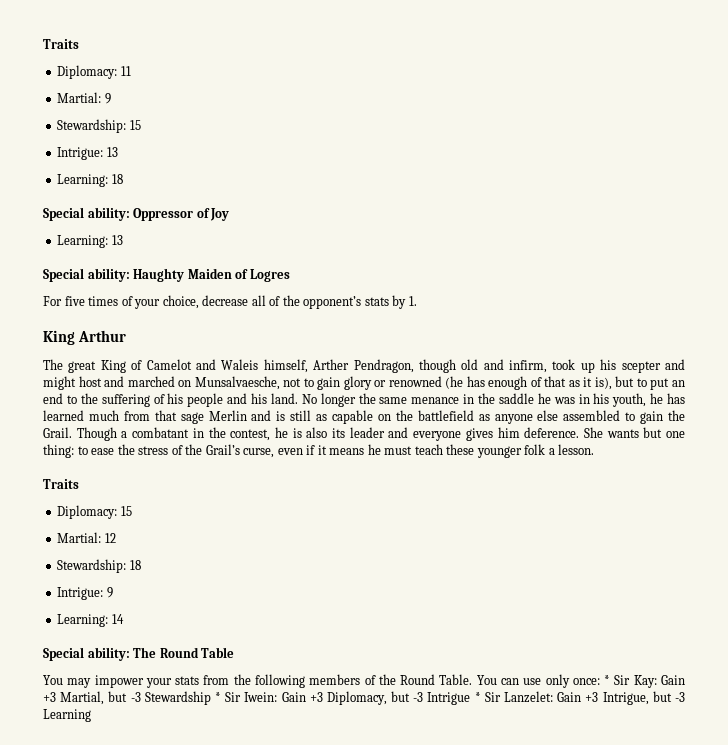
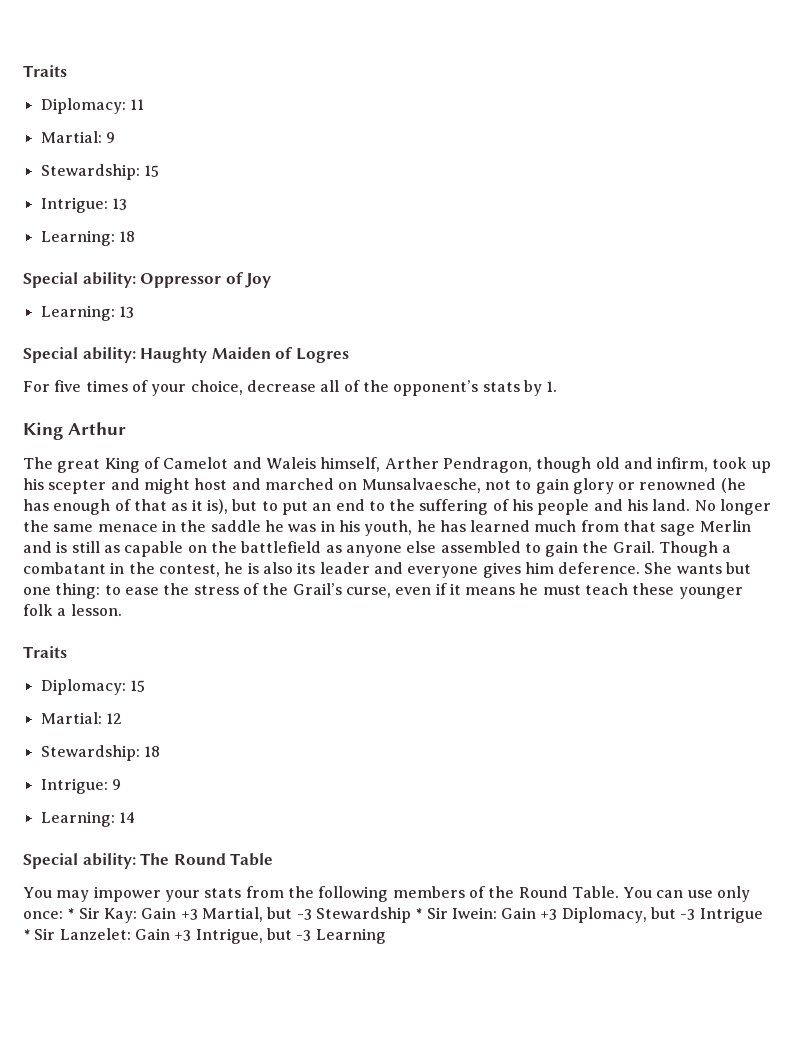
- No longer the same menance in the saddle he was in his youth, he has learned much from that sage Merlin and is still as capable on the battlefield as anyone else assembled to gain the Grail.
+ No longer the same menace in the saddle he was in his youth, he has learned much from that sage Merlin and is still as capable on the battlefield as anyone else assembled to gain the Grail.

